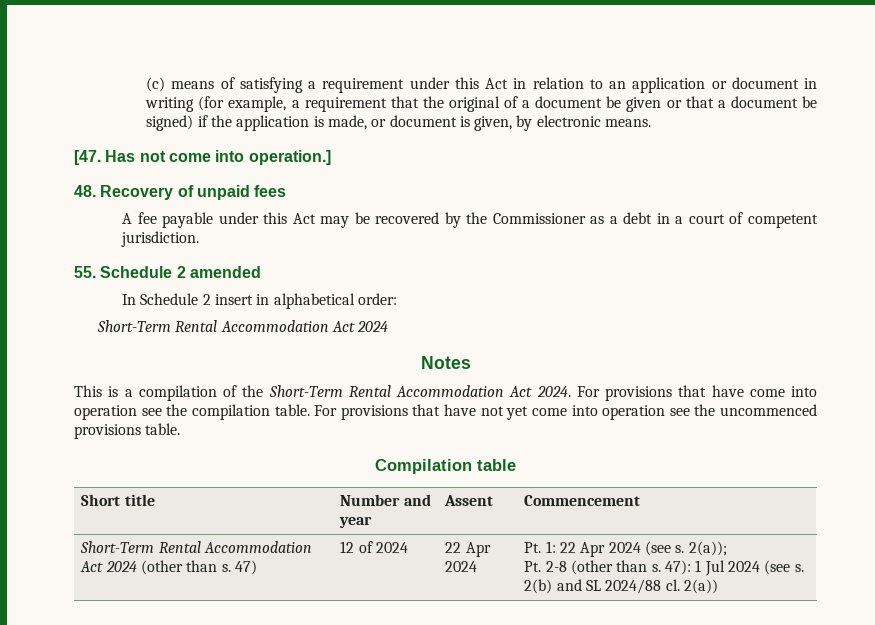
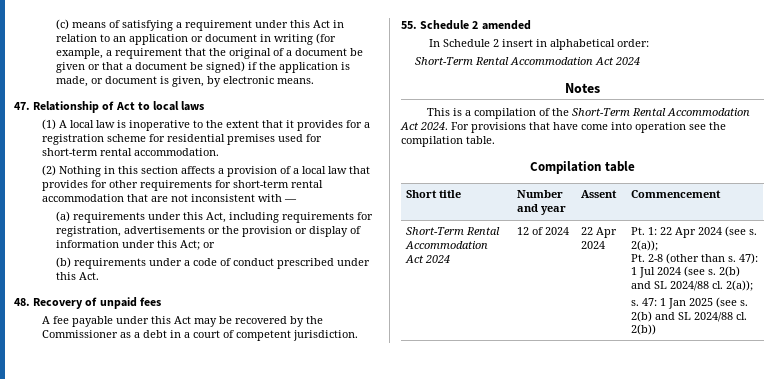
- [47. Has not come into operation.]
+ 47. Relationship of Act to local laws
+ (1) A local law is inoperative to the extent that it provides for a registration scheme for residential premises used for short-term rental accommodation.
+ (2) Nothing in this section affects a provision of a local law that provides for other requirements for short-term rental accommodation that are not inconsistent with —
+ (a) requirements under this Act, including requirements for registration, advertisements or the provision or display of information under this Act; or
+ (b) requirements under a code of conduct prescribed under this Act.
- For provisions that have not yet come into operation see the uncommenced provisions table.
  Short title | Number and year | Assent | Commencement
- Short-Term Rental Accommodation Act 2024 (other than s. 47)
+ Short-Term Rental Accommodation Act 2024
- 2(b) and SL 2024/88 cl. 2(a))
+ 2(b) and SL 2024/88 cl. 2(a));
+ s. 47: 1 Jan 2025 (see s. 2(b) and SL 2024/88 cl. 2(b))

